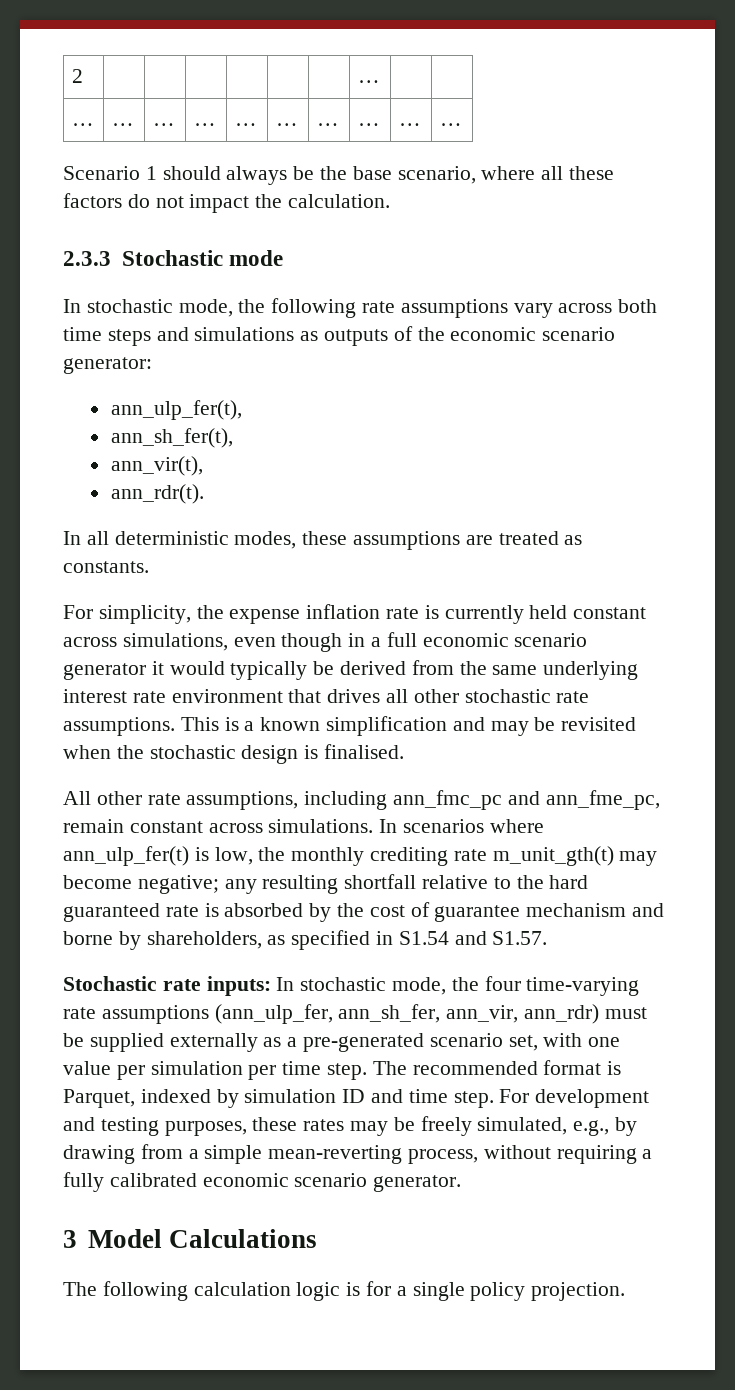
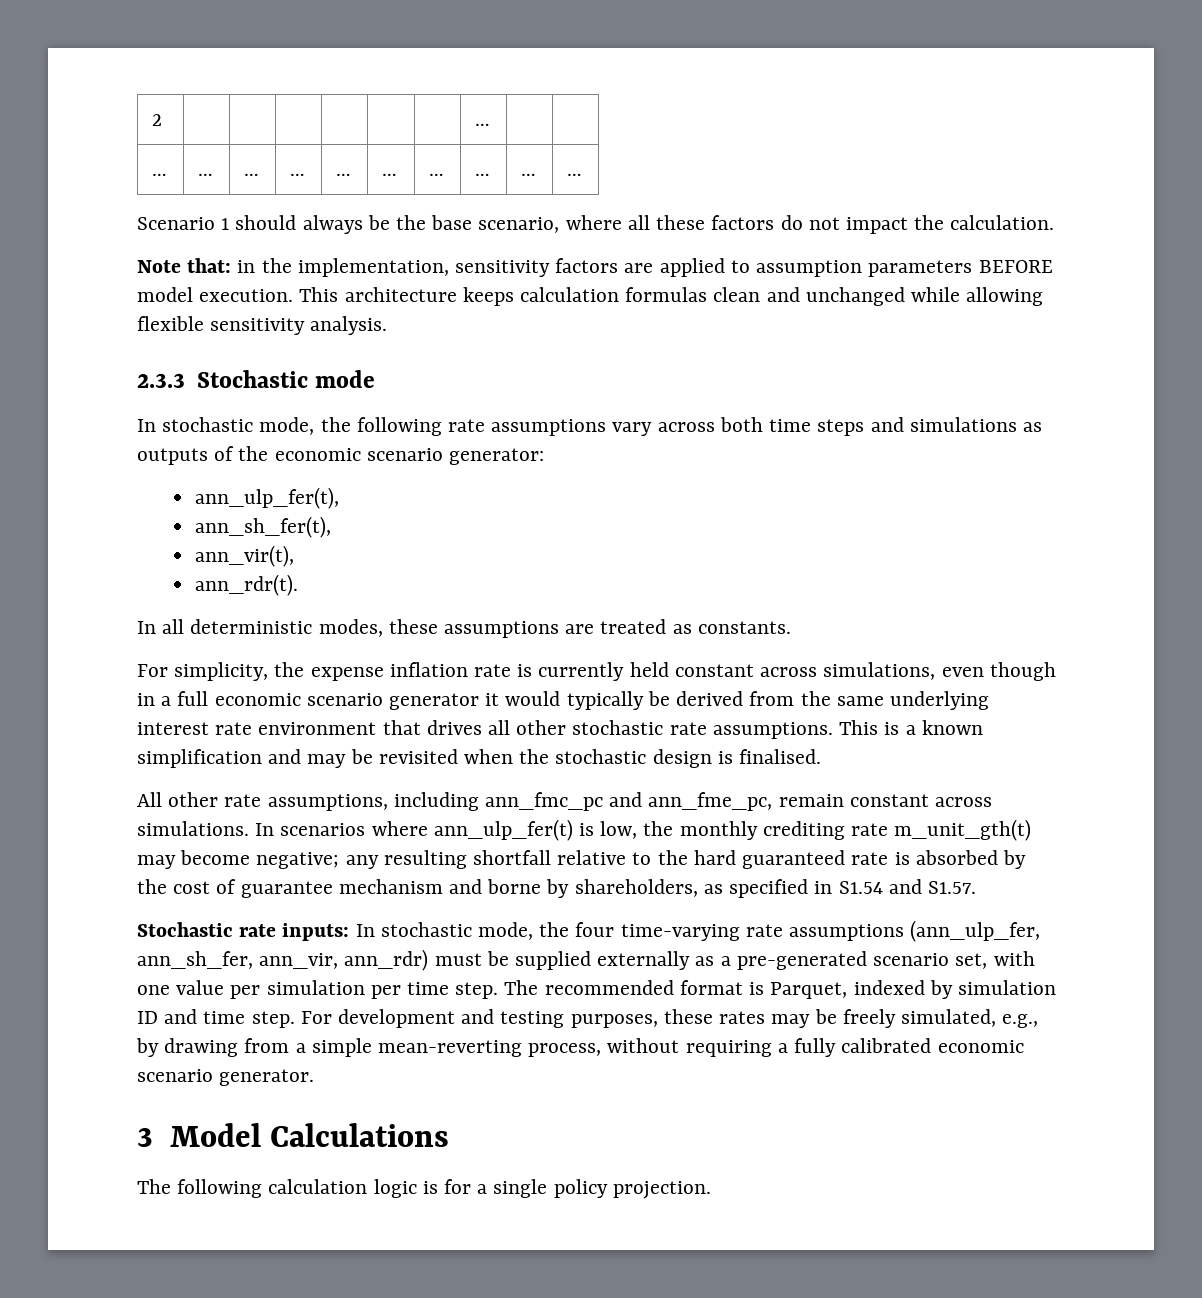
+ Note that: in the implementation, sensitivity factors are applied to assumption parameters BEFORE model execution. This architecture keeps calculation formulas clean and unchanged while allowing flexible sensitivity analysis.

